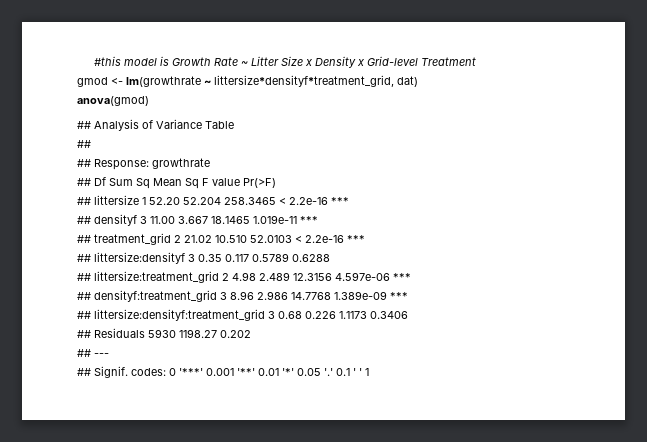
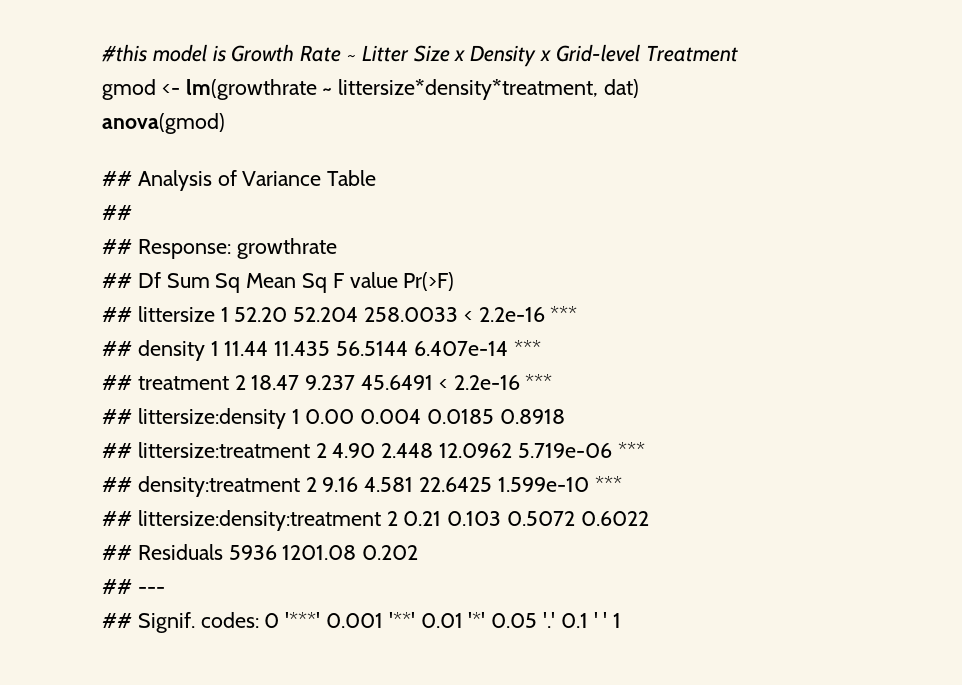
- gmod <- lm(growthrate ~ littersize*densityf*treatment_grid, dat)
+ gmod <- lm(growthrate ~ littersize*density*treatment, dat)
- ## littersize 1 52.20 52.204 258.3465 < 2.2e-16 ***
- ## densityf 3 11.00 3.667 18.1465 1.019e-11 ***
- ## treatment_grid 2 21.02 10.510 52.0103 < 2.2e-16 ***
- ## littersize:densityf 3 0.35 0.117 0.5789 0.6288
- ## littersize:treatment_grid 2 4.98 2.489 12.3156 4.597e-06 ***
- ## densityf:treatment_grid 3 8.96 2.986 14.7768 1.389e-09 ***
- ## littersize:densityf:treatment_grid 3 0.68 0.226 1.1173 0.3406
+ ## littersize 1 52.20 52.204 258.0033 < 2.2e-16 ***
+ ## density 1 11.44 11.435 56.5144 6.407e-14 ***
+ ## treatment 2 18.47 9.237 45.6491 < 2.2e-16 ***
+ ## littersize:density 1 0.00 0.004 0.0185 0.8918
+ ## littersize:treatment 2 4.90 2.448 12.0962 5.719e-06 ***
+ ## density:treatment 2 9.16 4.581 22.6425 1.599e-10 ***
+ ## littersize:density:treatment 2 0.21 0.103 0.5072 0.6022
- ## Residuals 5930 1198.27 0.202
+ ## Residuals 5936 1201.08 0.202

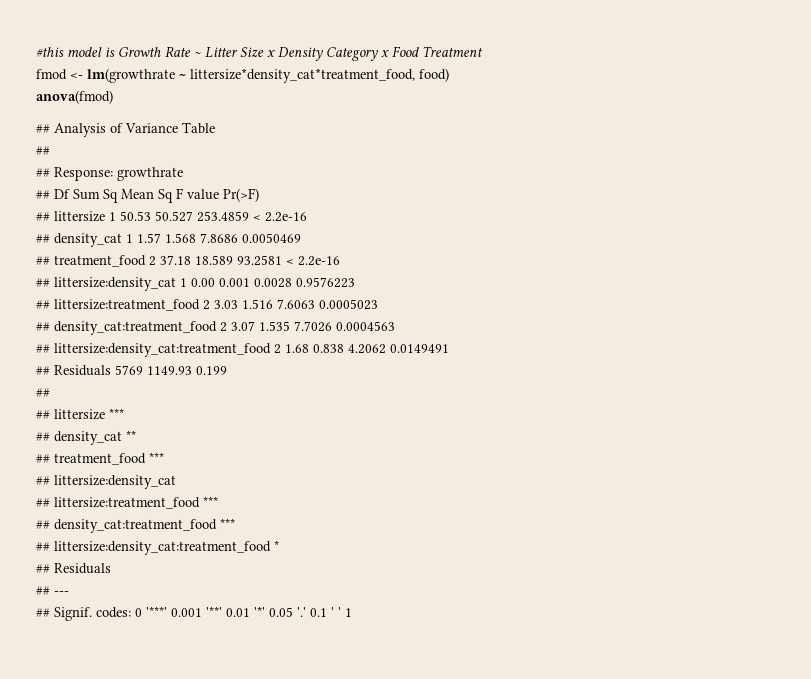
- #this model is Growth Rate ~ Litter Size x Density x Grid-level Treatment
+ #this model is Growth Rate ~ Litter Size x Density Category x Food Treatment
- gmod <- lm(growthrate ~ littersize*density*treatment, dat)
- anova(gmod)
+ fmod <- lm(growthrate ~ littersize*density_cat*treatment_food, food)
+ anova(fmod)
- ## littersize 1 52.20 52.204 258.0033 < 2.2e-16 ***
- ## density 1 11.44 11.435 56.5144 6.407e-14 ***
- ## treatment 2 18.47 9.237 45.6491 < 2.2e-16 ***
- ## littersize:density 1 0.00 0.004 0.0185 0.8918
- ## littersize:treatment 2 4.90 2.448 12.0962 5.719e-06 ***
- ## density:treatment 2 9.16 4.581 22.6425 1.599e-10 ***
- ## littersize:density:treatment 2 0.21 0.103 0.5072 0.6022
- ## Residuals 5936 1201.08 0.202
+ ## littersize 1 50.53 50.527 253.4859 < 2.2e-16
+ ## density_cat 1 1.57 1.568 7.8686 0.0050469
+ ## treatment_food 2 37.18 18.589 93.2581 < 2.2e-16
+ ## littersize:density_cat 1 0.00 0.001 0.0028 0.9576223
+ ## littersize:treatment_food 2 3.03 1.516 7.6063 0.0005023
+ ## density_cat:treatment_food 2 3.07 1.535 7.7026 0.0004563
+ ## littersize:density_cat:treatment_food 2 1.68 0.838 4.2062 0.0149491
+ ## Residuals 5769 1149.93 0.199
+ ##
+ ## littersize ***
+ ## density_cat **
+ ## treatment_food ***
+ ## littersize:density_cat
+ ## littersize:treatment_food ***
+ ## density_cat:treatment_food ***
+ ## littersize:density_cat:treatment_food *
+ ## Residuals

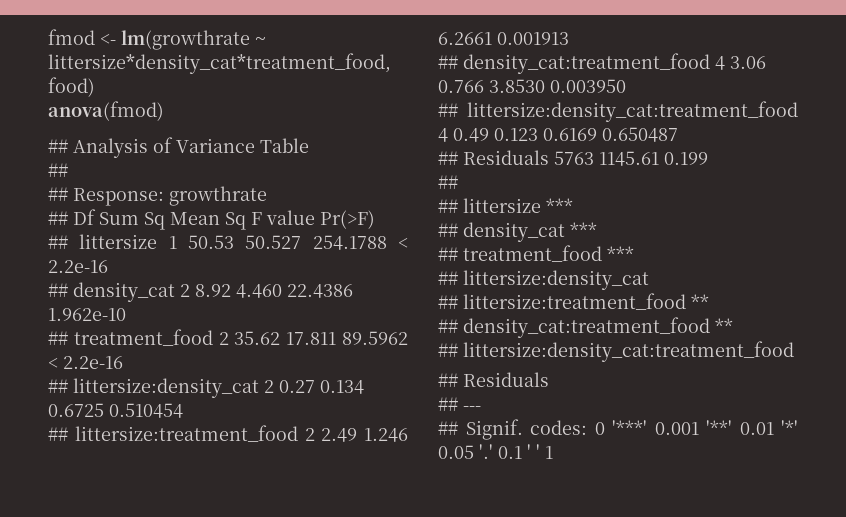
- #this model is Growth Rate ~ Litter Size x Density Category x Food Treatment
- ## littersize 1 50.53 50.527 253.4859 < 2.2e-16
+ ## littersize 1 50.53 50.527 254.1788 < 2.2e-16
- ## density_cat 1 1.57 1.568 7.8686 0.0050469
+ ## density_cat 2 8.92 4.460 22.4386 1.962e-10
- ## treatment_food 2 37.18 18.589 93.2581 < 2.2e-16
+ ## treatment_food 2 35.62 17.811 89.5962 < 2.2e-16
- ## littersize:density_cat 1 0.00 0.001 0.0028 0.9576223
- ## littersize:treatment_food 2 3.03 1.516 7.6063 0.0005023
- ## density_cat:treatment_food 2 3.07 1.535 7.7026 0.0004563
- ## littersize:density_cat:treatment_food 2 1.68 0.838 4.2062 0.0149491
- ## Residuals 5769 1149.93 0.199
+ ## littersize:density_cat 2 0.27 0.134 0.6725 0.510454
+ ## littersize:treatment_food 2 2.49 1.246 6.2661 0.001913
+ ## density_cat:treatment_food 4 3.06 0.766 3.8530 0.003950
+ ## littersize:density_cat:treatment_food 4 0.49 0.123 0.6169 0.650487
+ ## Residuals 5763 1145.61 0.199
- ## density_cat **
+ ## density_cat ***
- ## littersize:treatment_food ***
- ## density_cat:treatment_food ***
- ## littersize:density_cat:treatment_food *
+ ## littersize:treatment_food **
+ ## density_cat:treatment_food **
+ ## littersize:density_cat:treatment_food

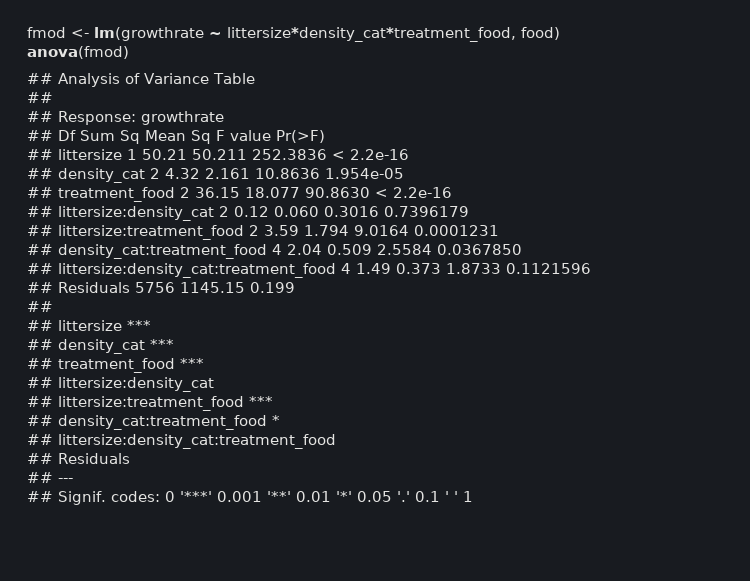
- ## littersize 1 50.53 50.527 254.1788 < 2.2e-16
+ ## littersize 1 50.21 50.211 252.3836 < 2.2e-16
- ## density_cat 2 8.92 4.460 22.4386 1.962e-10
+ ## density_cat 2 4.32 2.161 10.8636 1.954e-05
- ## treatment_food 2 35.62 17.811 89.5962 < 2.2e-16
+ ## treatment_food 2 36.15 18.077 90.8630 < 2.2e-16
- ## littersize:density_cat 2 0.27 0.134 0.6725 0.510454
+ ## littersize:density_cat 2 0.12 0.060 0.3016 0.7396179
- ## littersize:treatment_food 2 2.49 1.246 6.2661 0.001913
+ ## littersize:treatment_food 2 3.59 1.794 9.0164 0.0001231
- ## density_cat:treatment_food 4 3.06 0.766 3.8530 0.003950
+ ## density_cat:treatment_food 4 2.04 0.509 2.5584 0.0367850
- ## littersize:density_cat:treatment_food 4 0.49 0.123 0.6169 0.650487
- ## Residuals 5763 1145.61 0.199
+ ## littersize:density_cat:treatment_food 4 1.49 0.373 1.8733 0.1121596
+ ## Residuals 5756 1145.15 0.199
- ## littersize:treatment_food **
- ## density_cat:treatment_food **
+ ## littersize:treatment_food ***
+ ## density_cat:treatment_food *

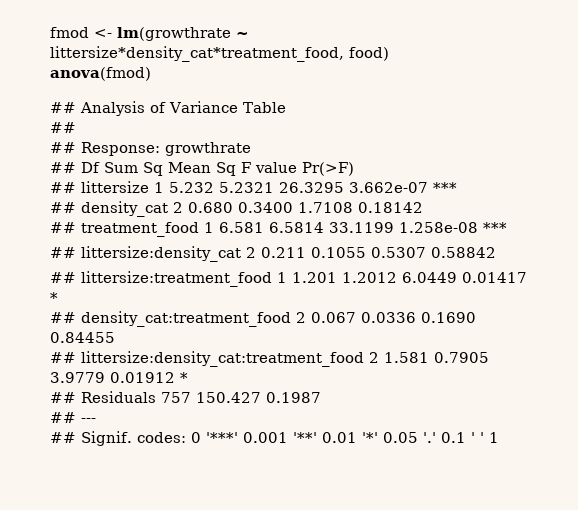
- ## littersize 1 50.21 50.211 252.3836 < 2.2e-16
- ## density_cat 2 4.32 2.161 10.8636 1.954e-05
- ## treatment_food 2 36.15 18.077 90.8630 < 2.2e-16
- ## littersize:density_cat 2 0.12 0.060 0.3016 0.7396179
- ## littersize:treatment_food 2 3.59 1.794 9.0164 0.0001231
- ## density_cat:treatment_food 4 2.04 0.509 2.5584 0.0367850
- ## littersize:density_cat:treatment_food 4 1.49 0.373 1.8733 0.1121596
- ## Residuals 5756 1145.15 0.199
- ##
- ## littersize ***
- ## density_cat ***
- ## treatment_food ***
- ## littersize:density_cat
- ## littersize:treatment_food ***
- ## density_cat:treatment_food *
- ## littersize:density_cat:treatment_food
- ## Residuals
+ ## littersize 1 5.232 5.2321 26.3295 3.662e-07 ***
+ ## density_cat 2 0.680 0.3400 1.7108 0.18142
+ ## treatment_food 1 6.581 6.5814 33.1199 1.258e-08 ***
+ ## littersize:density_cat 2 0.211 0.1055 0.5307 0.58842
+ ## littersize:treatment_food 1 1.201 1.2012 6.0449 0.01417 *
+ ## density_cat:treatment_food 2 0.067 0.0336 0.1690 0.84455
+ ## littersize:density_cat:treatment_food 2 1.581 0.7905 3.9779 0.01912 *
+ ## Residuals 757 150.427 0.1987

